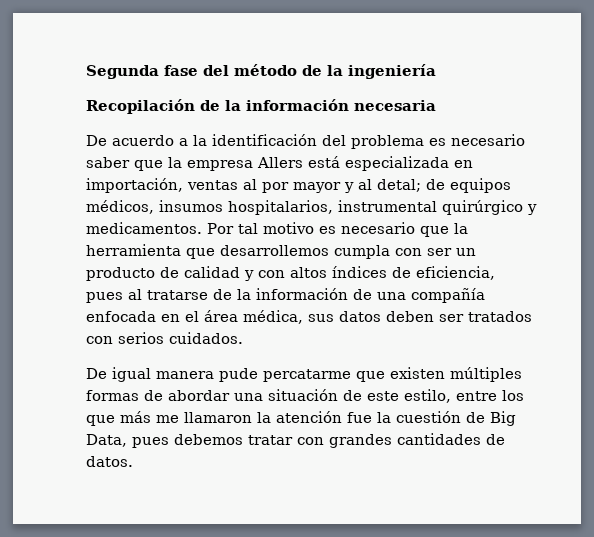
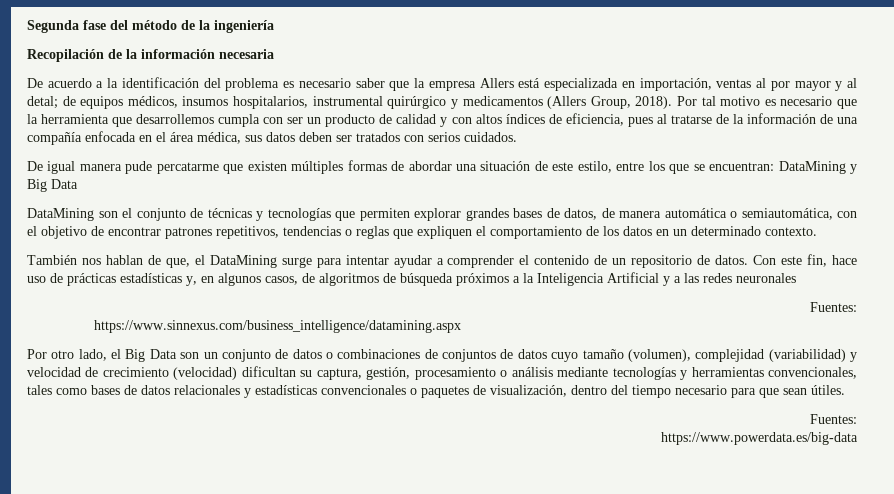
- De acuerdo a la identificación del problema es necesario saber que la empresa Allers está especializada en importación, ventas al por mayor y al detal; de equipos médicos, insumos hospitalarios, instrumental quirúrgico y medicamentos.
+ De acuerdo a la identificación del problema es necesario saber que la empresa Allers está especializada en importación, ventas al por mayor y al detal; de equipos médicos, insumos hospitalarios, instrumental quirúrgico y medicamentos (Allers Group, 2018).
- De igual manera pude percatarme que existen múltiples formas de abordar una situación de este estilo, entre los que más me llamaron la atención fue la cuestión de Big Data, pues debemos tratar con grandes cantidades de datos.
+ De igual manera pude percatarme que existen múltiples formas de abordar una situación de este estilo, entre los que se encuentran: DataMining y Big Data
+ DataMining son el conjunto de técnicas y tecnologías que permiten explorar grandes bases de datos, de manera automática o semiautomática, con el objetivo de encontrar patrones repetitivos, tendencias o reglas que expliquen el comportamiento de los datos en un determinado contexto.
+ También nos hablan de que, el DataMining surge para intentar ayudar a comprender el contenido de un repositorio de datos. Con este fin, hace uso de prácticas estadísticas y, en algunos casos, de algoritmos de búsqueda próximos a la Inteligencia Artificial y a las redes neuronales
+ Fuentes:
+ https://www.sinnexus.com/business_intelligence/datamining.aspx
+ Por otro lado, el Big Data son un conjunto de datos o combinaciones de conjuntos de datos cuyo tamaño (volumen), complejidad (variabilidad) y velocidad de crecimiento (velocidad) dificultan su captura, gestión, procesamiento o análisis mediante tecnologías y herramientas convencionales, tales como bases de datos relacionales y estadísticas convencionales o paquetes de visualización, dentro del tiempo necesario para que sean útiles.
+ Fuentes:
+ https://www.powerdata.es/big-data

